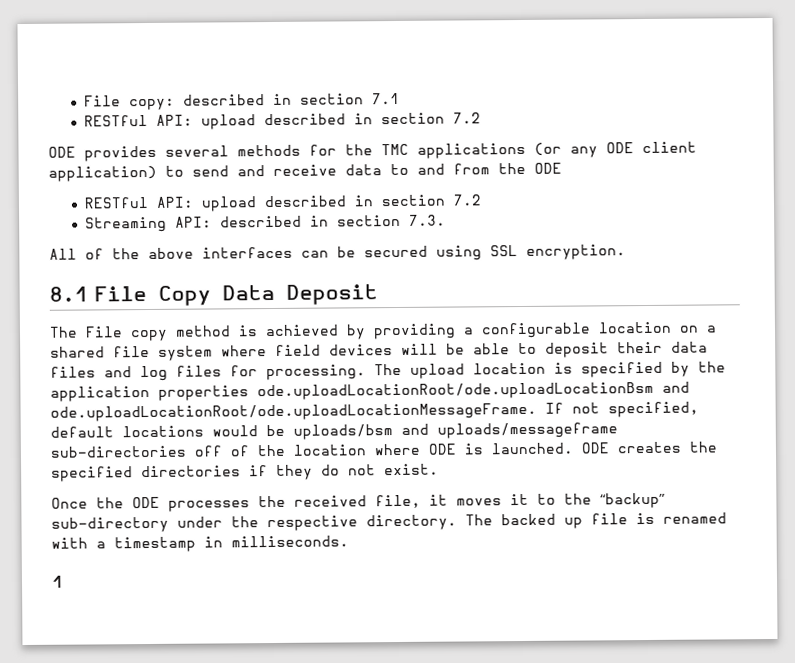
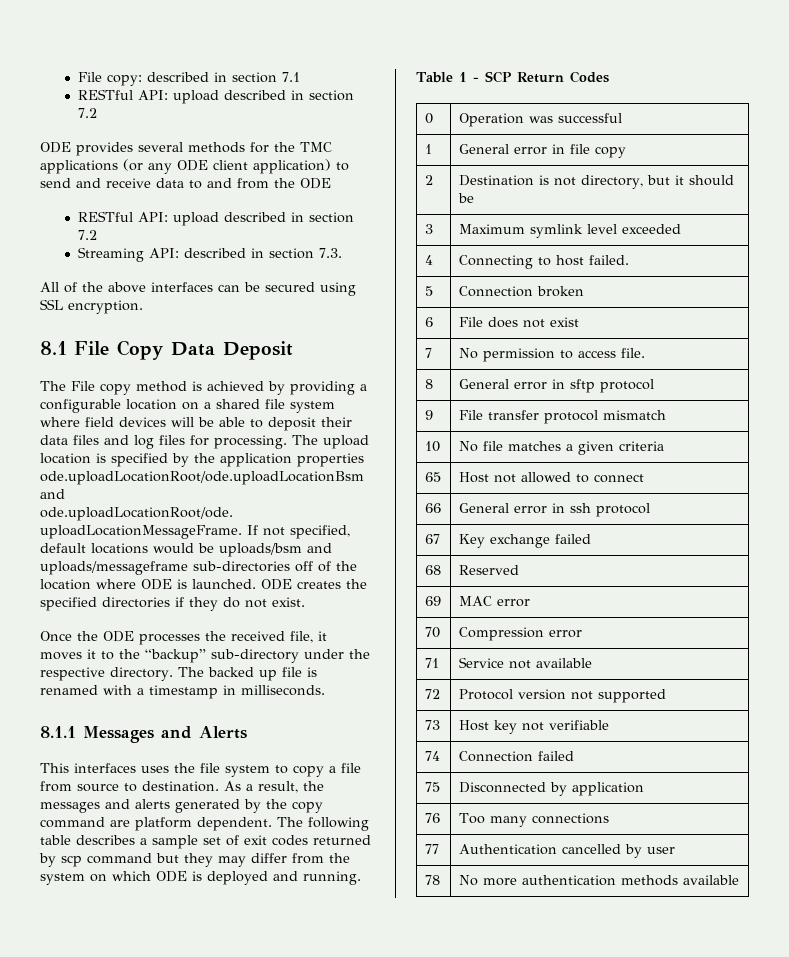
- 1
+ 8.1.1 Messages and Alerts
+ This interfaces uses the file system to copy a file from source to destination. As a result, the messages and alerts generated by the copy command are platform dependent. The following table describes a sample set of exit codes returned by scp command but they may differ from the system on which ODE is deployed and running.
+ Table 1 - SCP Return Codes
+ 0 | Operation was successful
+ 1 | General error in file copy
+ 2 | Destination is not directory, but it should be
+ 3 | Maximum symlink level exceeded
+ 4 | Connecting to host failed.
+ 5 | Connection broken
+ 6 | File does not exist
+ 7 | No permission to access file.
+ 8 | General error in sftp protocol
+ 9 | File transfer protocol mismatch
+ 10 | No file matches a given criteria
+ 65 | Host not allowed to connect
+ 66 | General error in ssh protocol
+ 67 | Key exchange failed
+ 68 | Reserved
+ 69 | MAC error
+ 70 | Compression error
+ 71 | Service not available
+ 72 | Protocol version not supported
+ 73 | Host key not verifiable
+ 74 | Connection failed
+ 75 | Disconnected by application
+ 76 | Too many connections
+ 77 | Authentication cancelled by user
+ 78 | No more authentication methods available

